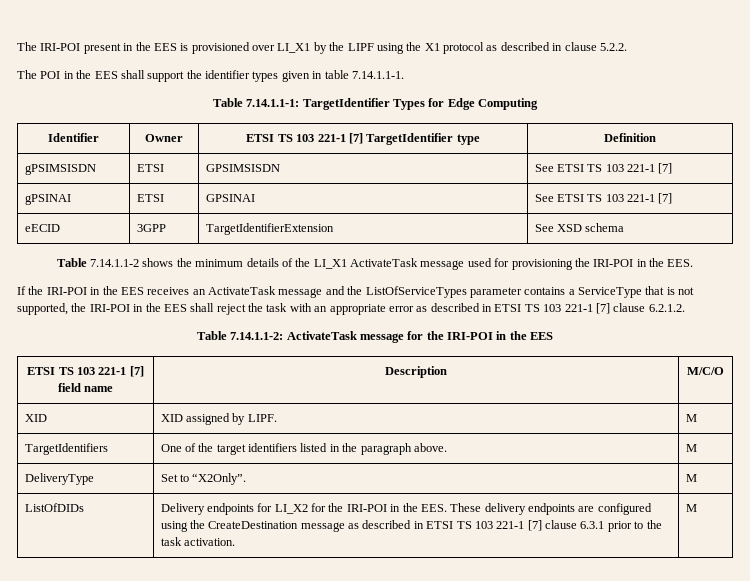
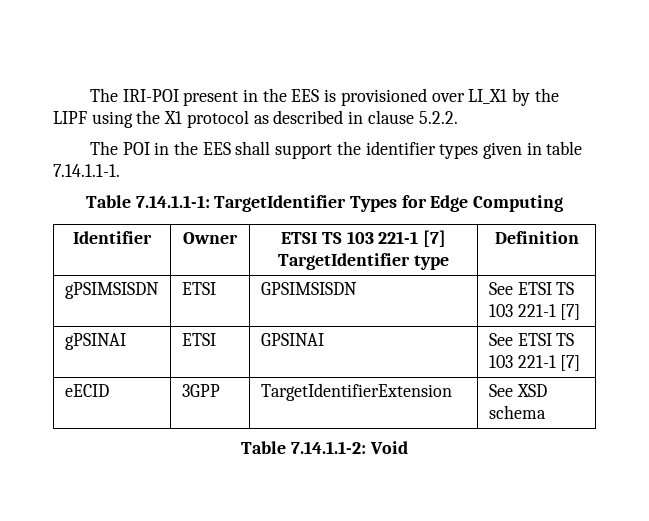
- Table 7.14.1.1-2 shows the minimum details of the LI_X1 ActivateTask message used for provisioning the IRI-POI in the EES.
- If the IRI-POI in the EES receives an ActivateTask message and the ListOfServiceTypes parameter contains a ServiceType that is not supported, the IRI-POI in the EES shall reject the task with an appropriate error as described in ETSI TS 103 221-1 [7] clause 6.2.1.2.
- Table 7.14.1.1-2: ActivateTask message for the IRI-POI in the EES
- ETSI TS 103 221-1 [7] field name | Description | M/C/O
- XID | XID assigned by LIPF. | M
- TargetIdentifiers | One of the target identifiers listed in the paragraph above. | M
- DeliveryType | Set to “X2Only”. | M
- ListOfDIDs | Delivery endpoints for LI_X2 for the IRI-POI in the EES. These delivery endpoints are configured using the CreateDestination message as described in ETSI TS 103 221-1 [7] clause 6.3.1 prior to the task activation. | M
+ Table 7.14.1.1-2: Void

